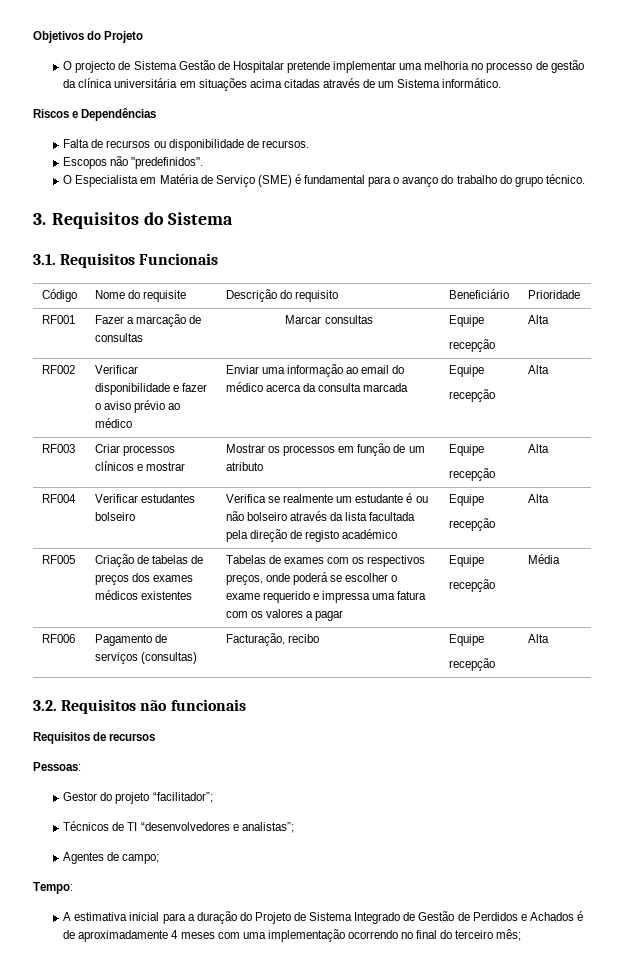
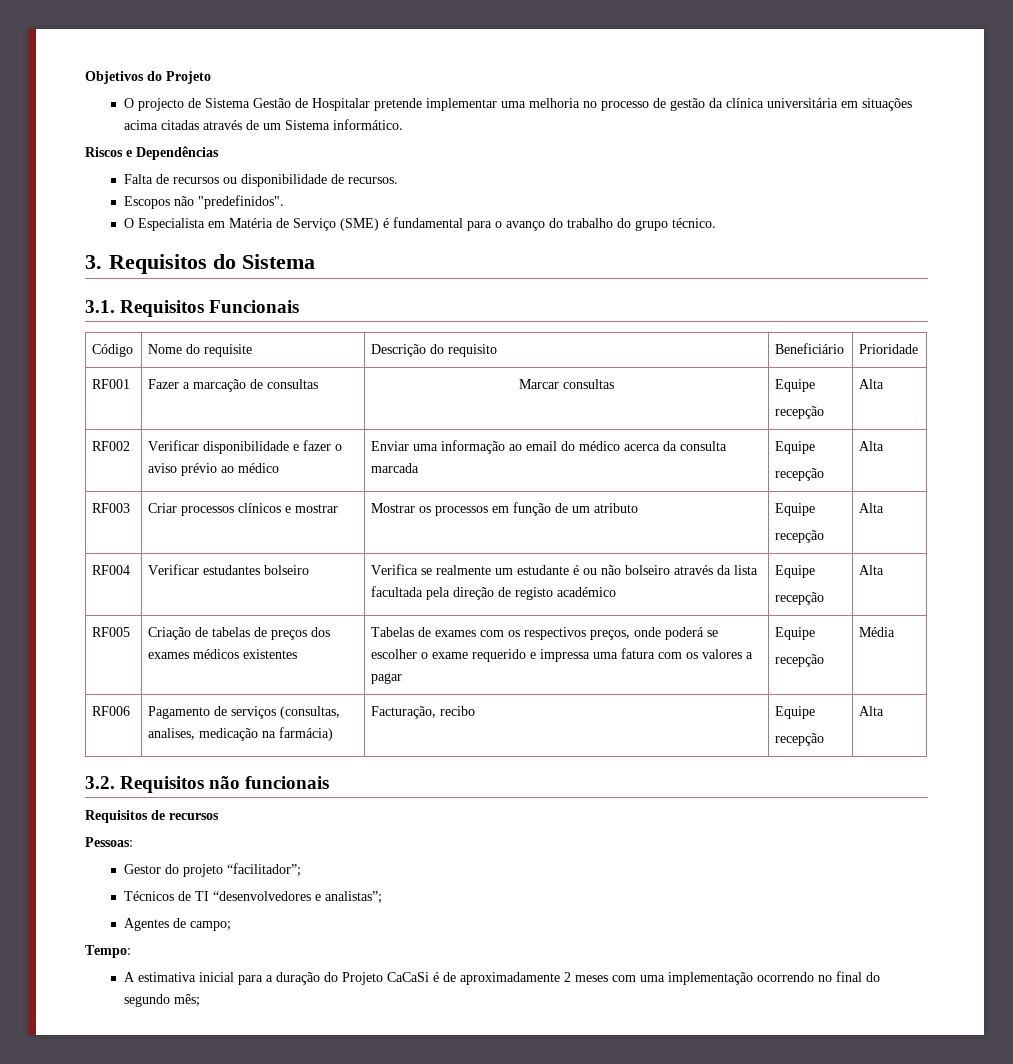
- RF006 | Pagamento de serviços (consultas) | Facturação, recibo | Equipe
+ RF006 | Pagamento de serviços (consultas, analises, medicação na farmácia) | Facturação, recibo | Equipe
- A estimativa inicial para a duração do Projeto de Sistema Integrado de Gestão de Perdidos e Achados é de aproximadamente 4 meses com uma implementação ocorrendo no final do terceiro mês;
+ A estimativa inicial para a duração do Projeto CaCaSi é de aproximadamente 2 meses com uma implementação ocorrendo no final do segundo mês;

